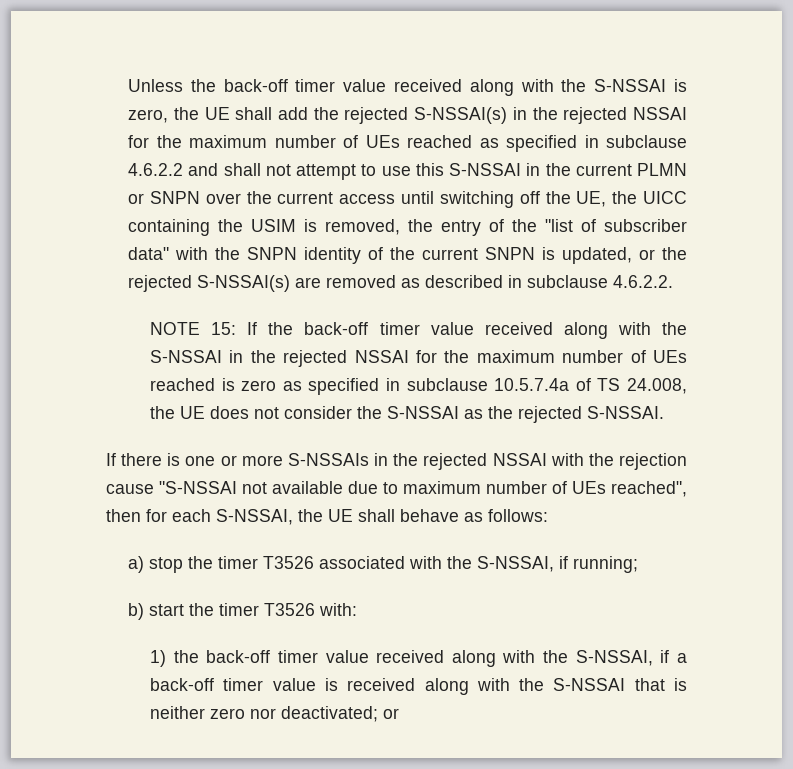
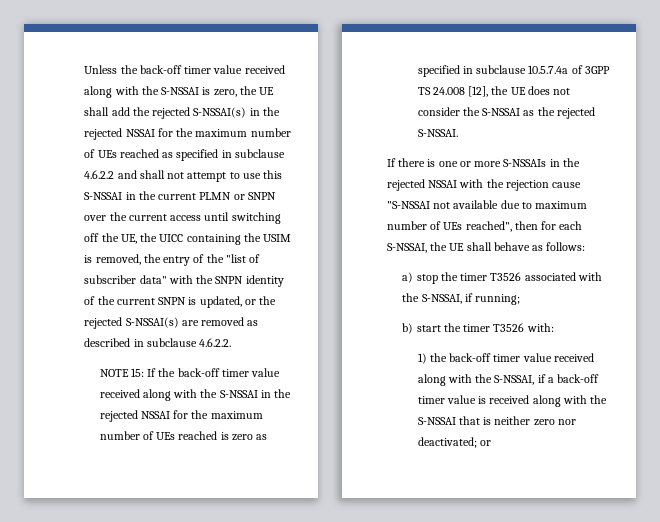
- NOTE 15: If the back-off timer value received along with the S-NSSAI in the rejected NSSAI for the maximum number of UEs reached is zero as specified in subclause 10.5.7.4a of TS 24.008, the UE does not consider the S-NSSAI as the rejected S-NSSAI.
+ NOTE 15: If the back-off timer value received along with the S-NSSAI in the rejected NSSAI for the maximum number of UEs reached is zero as specified in subclause 10.5.7.4a of 3GPP TS 24.008 [12], the UE does not consider the S-NSSAI as the rejected S-NSSAI.

